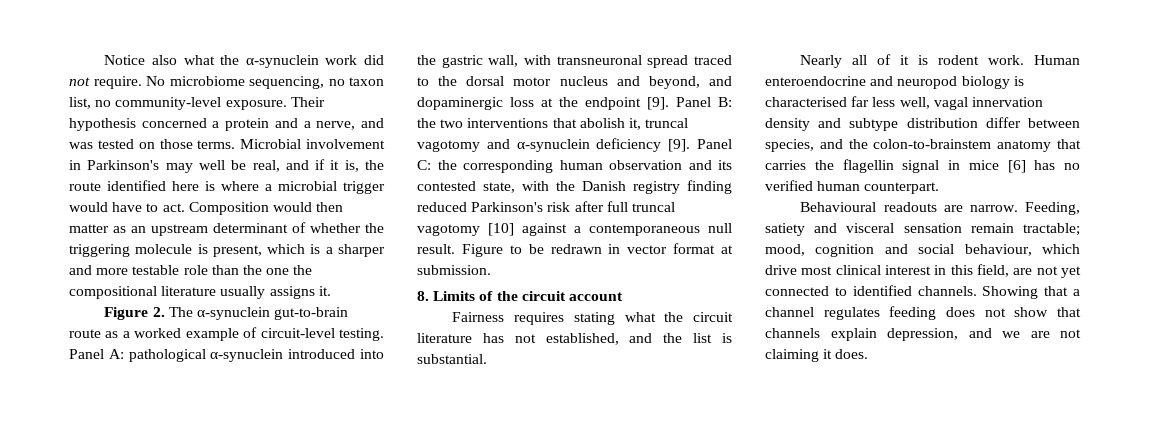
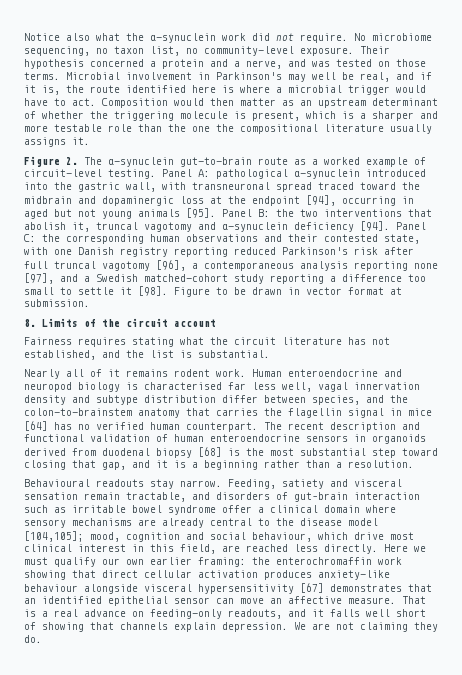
- Panel A: pathological α-synuclein introduced into the gastric wall, with transneuronal spread traced to the dorsal motor nucleus and beyond, and dopaminergic loss at the endpoint [9].
+ Panel A: pathological α-synuclein introduced into the gastric wall, with transneuronal spread traced toward the midbrain and dopaminergic loss at the endpoint [94], occurring in aged but not young animals [95].
- Panel B: the two interventions that abolish it, truncal vagotomy and α-synuclein deficiency [9].
+ Panel B: the two interventions that abolish it, truncal vagotomy and α-synuclein deficiency [94].
- Panel C: the corresponding human observation and its contested state, with the Danish registry finding reduced Parkinson's risk after full truncal vagotomy [10] against a contemporaneous null result.
+ Panel C: the corresponding human observations and their contested state, with one Danish registry reporting reduced Parkinson's risk after full truncal vagotomy [96], a contemporaneous analysis reporting none [97], and a Swedish matched-cohort study reporting a difference too small to settle it [98].
- Figure to be redrawn in vector format at submission.
+ Figure to be drawn in vector format at submission.
- Nearly all of it is rodent work.
+ Nearly all of it remains rodent work.
- Human enteroendocrine and neuropod biology is characterised far less well, vagal innervation density and subtype distribution differ between species, and the colon-to-brainstem anatomy that carries the flagellin signal in mice [6] has no verified human counterpart.
+ Human enteroendocrine and neuropod biology is characterised far less well, vagal innervation density and subtype distribution differ between species, and the colon-to-brainstem anatomy that carries the flagellin signal in mice [64] has no verified human counterpart. The recent description and functional validation of human enteroendocrine sensors in organoids derived from duodenal biopsy [68] is the most substantial step toward closing that gap, and it is a beginning rather than a resolution.
- Behavioural readouts are narrow.
+ Behavioural readouts stay narrow.
- Feeding, satiety and visceral sensation remain tractable; mood, cognition and social behaviour, which drive most clinical interest in this field, are not yet connected to identified channels. Showing that a channel regulates feeding does not show that channels explain depression, and we are not claiming it does.
+ Feeding, satiety and visceral sensation remain tractable, and disorders of gut–brain interaction such as irritable bowel syndrome offer a clinical domain where sensory mechanisms are already central to the disease model [104,105]; mood, cognition and social behaviour, which drive most clinical interest in this field, are reached less directly. Here we must qualify our own earlier framing: the enterochromaffin work showing that direct cellular activation produces anxiety-like behaviour alongside visceral hypersensitivity [67] demonstrates that an identified epithelial sensor can move an affective measure. That is a real advance on feeding-only readouts, and it falls well short of showing that channels explain depression. We are not claiming they do.

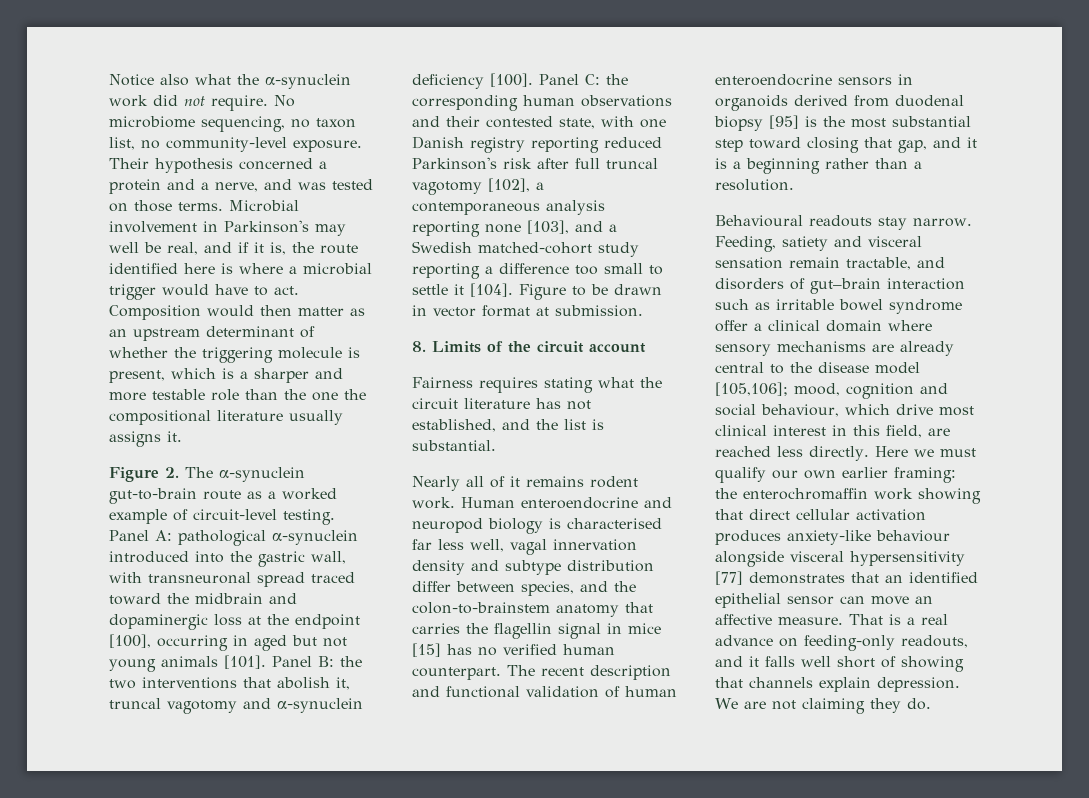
- Panel A: pathological α-synuclein introduced into the gastric wall, with transneuronal spread traced toward the midbrain and dopaminergic loss at the endpoint [94], occurring in aged but not young animals [95].
+ Panel A: pathological α-synuclein introduced into the gastric wall, with transneuronal spread traced toward the midbrain and dopaminergic loss at the endpoint [100], occurring in aged but not young animals [101].
- Panel B: the two interventions that abolish it, truncal vagotomy and α-synuclein deficiency [94].
+ Panel B: the two interventions that abolish it, truncal vagotomy and α-synuclein deficiency [100].
- Panel C: the corresponding human observations and their contested state, with one Danish registry reporting reduced Parkinson's risk after full truncal vagotomy [96], a contemporaneous analysis reporting none [97], and a Swedish matched-cohort study reporting a difference too small to settle it [98].
+ Panel C: the corresponding human observations and their contested state, with one Danish registry reporting reduced Parkinson's risk after full truncal vagotomy [102], a contemporaneous analysis reporting none [103], and a Swedish matched-cohort study reporting a difference too small to settle it [104].
- Human enteroendocrine and neuropod biology is characterised far less well, vagal innervation density and subtype distribution differ between species, and the colon-to-brainstem anatomy that carries the flagellin signal in mice [64] has no verified human counterpart.
+ Human enteroendocrine and neuropod biology is characterised far less well, vagal innervation density and subtype distribution differ between species, and the colon-to-brainstem anatomy that carries the flagellin signal in mice [15] has no verified human counterpart.
- The recent description and functional validation of human enteroendocrine sensors in organoids derived from duodenal biopsy [68] is the most substantial step toward closing that gap, and it is a beginning rather than a resolution.
+ The recent description and functional validation of human enteroendocrine sensors in organoids derived from duodenal biopsy [95] is the most substantial step toward closing that gap, and it is a beginning rather than a resolution.
- Feeding, satiety and visceral sensation remain tractable, and disorders of gut–brain interaction such as irritable bowel syndrome offer a clinical domain where sensory mechanisms are already central to the disease model [104,105]; mood, cognition and social behaviour, which drive most clinical interest in this field, are reached less directly.
+ Feeding, satiety and visceral sensation remain tractable, and disorders of gut–brain interaction such as irritable bowel syndrome offer a clinical domain where sensory mechanisms are already central to the disease model [105,106]; mood, cognition and social behaviour, which drive most clinical interest in this field, are reached less directly.
- Here we must qualify our own earlier framing: the enterochromaffin work showing that direct cellular activation produces anxiety-like behaviour alongside visceral hypersensitivity [67] demonstrates that an identified epithelial sensor can move an affective measure.
+ Here we must qualify our own earlier framing: the enterochromaffin work showing that direct cellular activation produces anxiety-like behaviour alongside visceral hypersensitivity [77] demonstrates that an identified epithelial sensor can move an affective measure.

